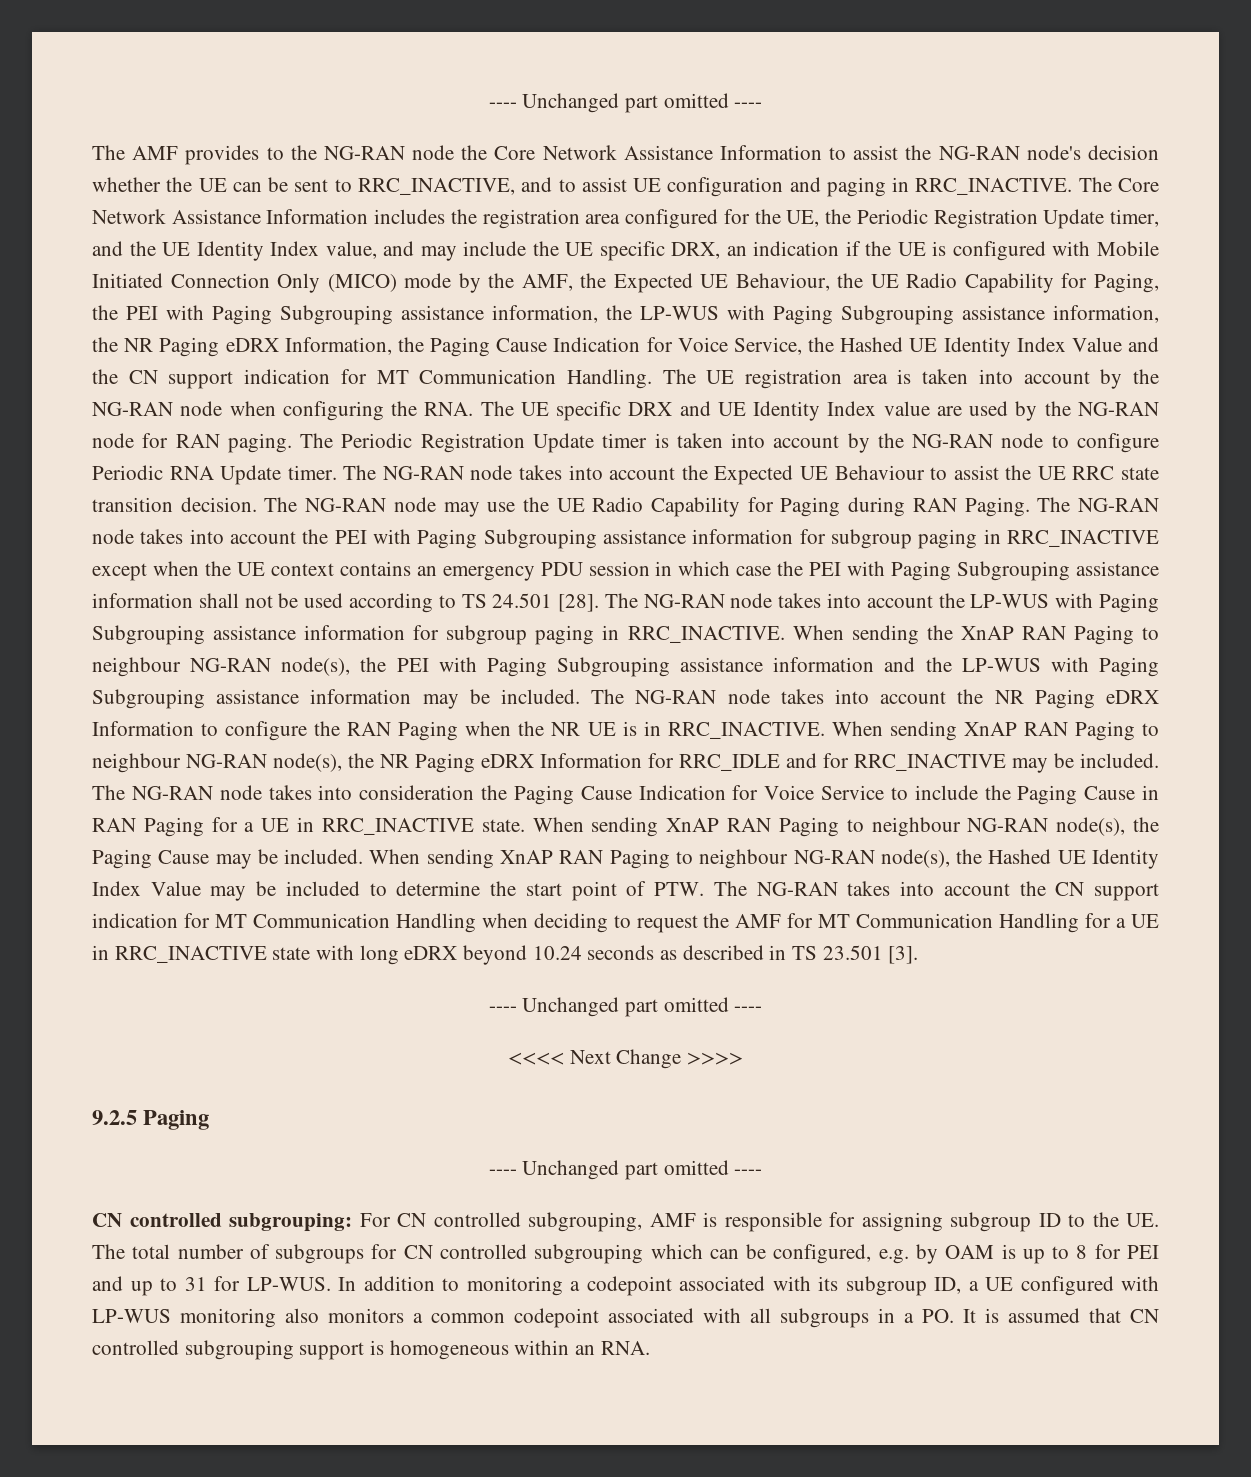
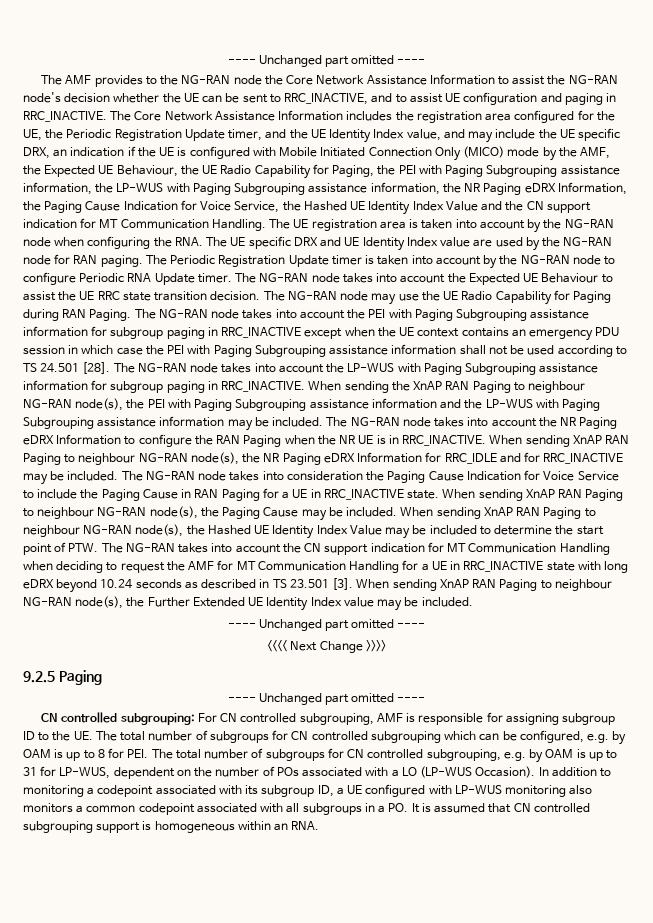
+ When sending XnAP RAN Paging to neighbour NG-RAN node(s), the Further Extended UE Identity Index value may be included.
- CN controlled subgrouping: For CN controlled subgrouping, AMF is responsible for assigning subgroup ID to the UE. The total number of subgroups for CN controlled subgrouping which can be configured, e.g. by OAM is up to 8 for PEI and up to 31 for LP-WUS.
+ CN controlled subgrouping: For CN controlled subgrouping, AMF is responsible for assigning subgroup ID to the UE. The total number of subgroups for CN controlled subgrouping which can be configured, e.g. by OAM is up to 8 for PEI. The total number of subgroups for CN controlled subgrouping, e.g. by OAM is up to 31 for LP-WUS, dependent on the number of POs associated with a LO (LP-WUS Occasion).

